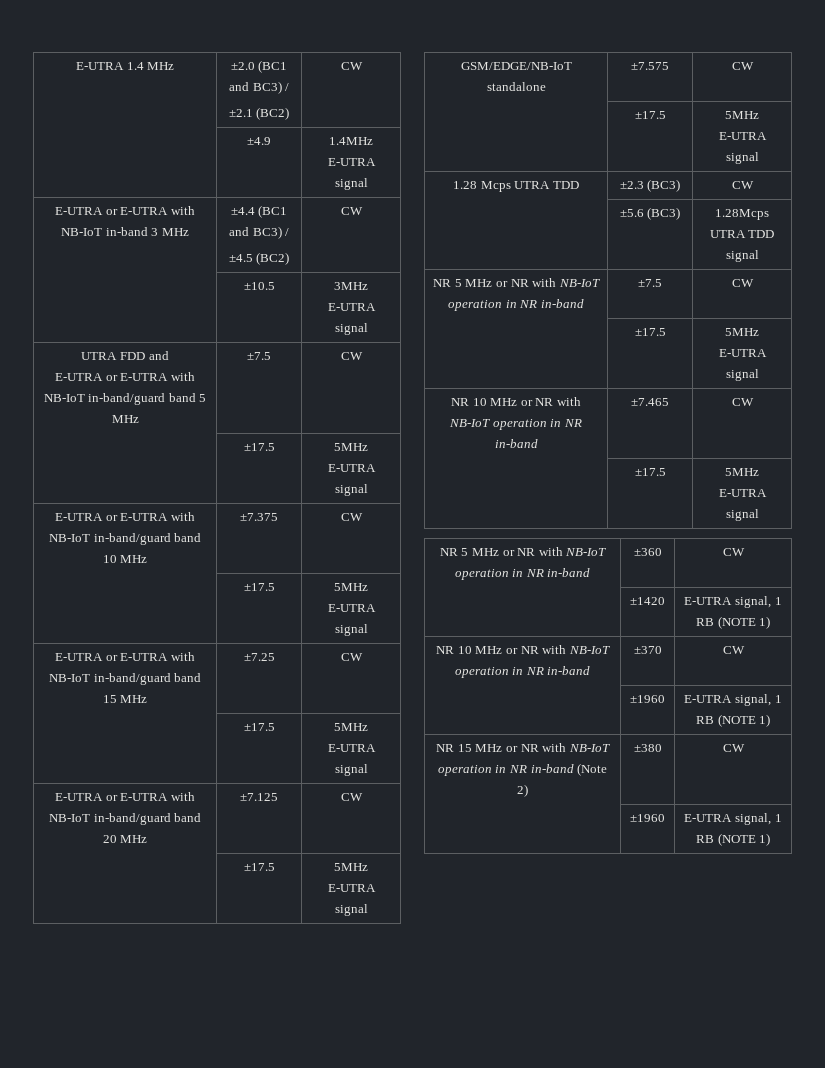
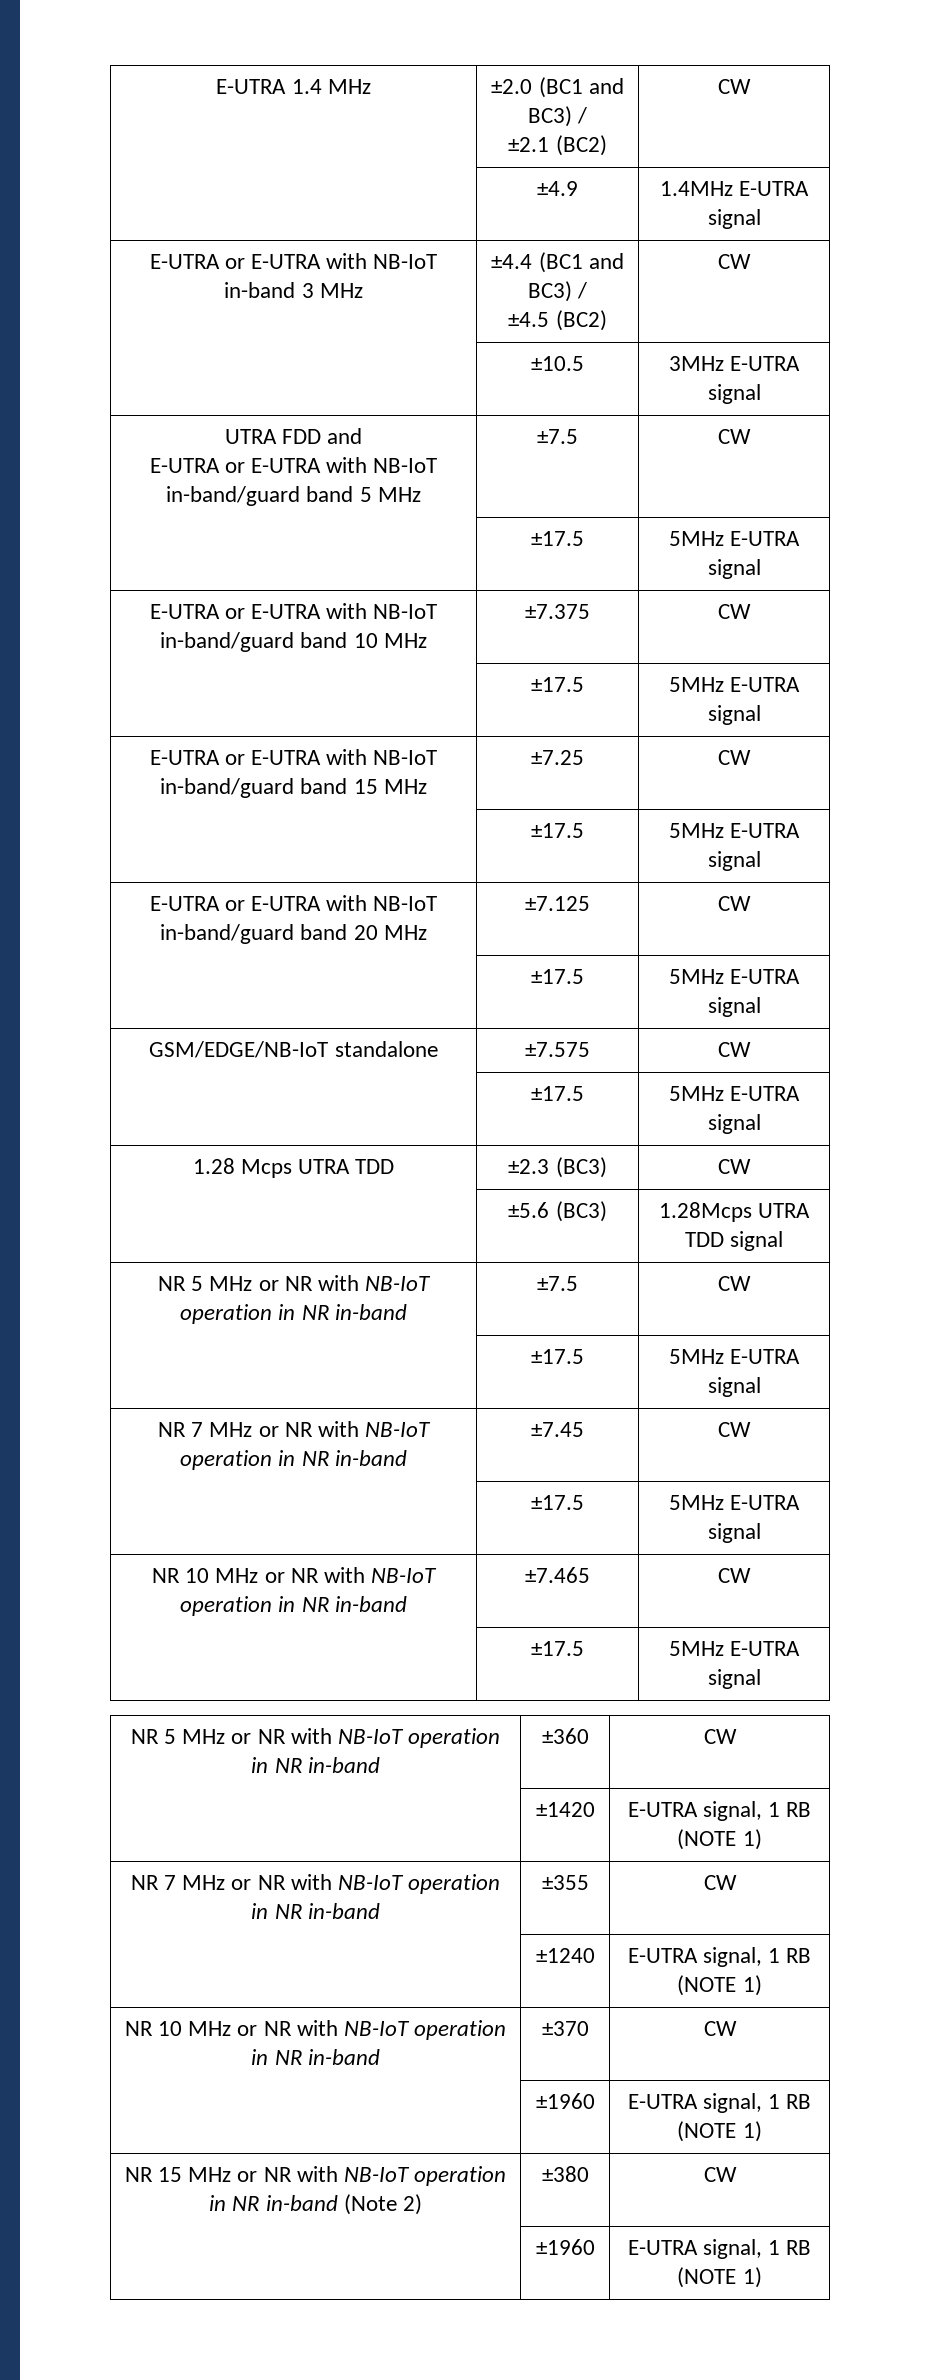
+ NR 7 MHz or NR with NB-IoT operation in NR in-band | ±7.45 | CW
+ | ±17.5 | 5MHz E-UTRA signal
+ NR 7 MHz or NR with NB-IoT operation in NR in-band | ±355 | CW
+ | ±1240 | E-UTRA signal, 1 RB (NOTE 1)

